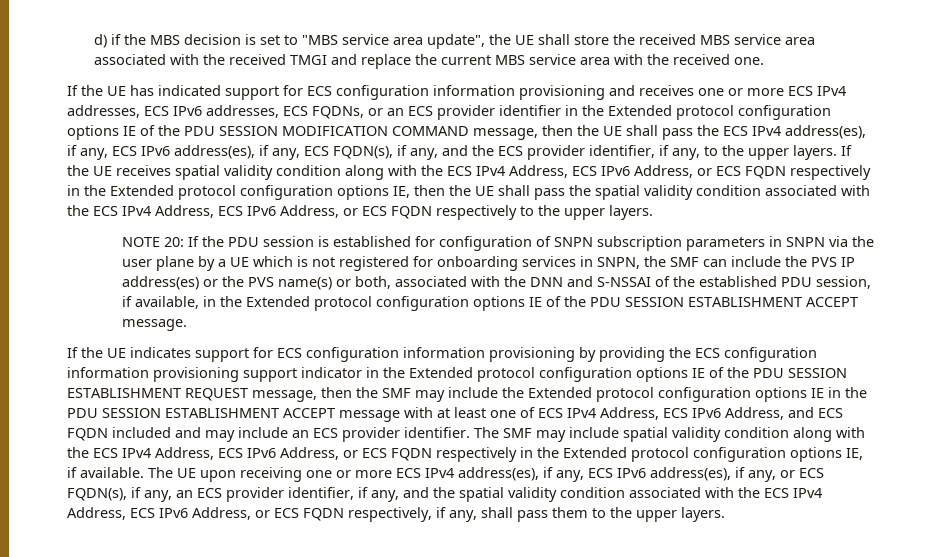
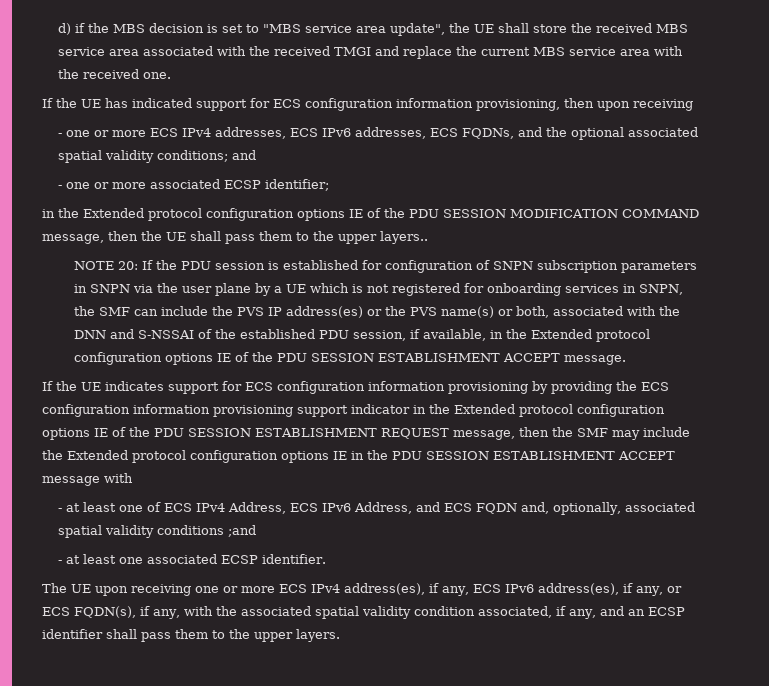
- If the UE has indicated support for ECS configuration information provisioning and receives one or more ECS IPv4 addresses, ECS IPv6 addresses, ECS FQDNs, or an ECS provider identifier in the Extended protocol configuration options IE of the PDU SESSION MODIFICATION COMMAND message, then the UE shall pass the ECS IPv4 address(es), if any, ECS IPv6 address(es), if any, ECS FQDN(s), if any, and the ECS provider identifier, if any, to the upper layers. If the UE receives spatial validity condition along with the ECS IPv4 Address, ECS IPv6 Address, or ECS FQDN respectively in the Extended protocol configuration options IE, then the UE shall pass the spatial validity condition associated with the ECS IPv4 Address, ECS IPv6 Address, or ECS FQDN respectively to the upper layers.
+ If the UE has indicated support for ECS configuration information provisioning, then upon receiving
+ - one or more ECS IPv4 addresses, ECS IPv6 addresses, ECS FQDNs, and the optional associated spatial validity conditions; and
+ - one or more associated ECSP identifier;
+ in the Extended protocol configuration options IE of the PDU SESSION MODIFICATION COMMAND message, then the UE shall pass them to the upper layers..
- If the UE indicates support for ECS configuration information provisioning by providing the ECS configuration information provisioning support indicator in the Extended protocol configuration options IE of the PDU SESSION ESTABLISHMENT REQUEST message, then the SMF may include the Extended protocol configuration options IE in the PDU SESSION ESTABLISHMENT ACCEPT message with at least one of ECS IPv4 Address, ECS IPv6 Address, and ECS FQDN included and may include an ECS provider identifier. The SMF may include spatial validity condition along with the ECS IPv4 Address, ECS IPv6 Address, or ECS FQDN respectively in the Extended protocol configuration options IE, if available. The UE upon receiving one or more ECS IPv4 address(es), if any, ECS IPv6 address(es), if any, or ECS FQDN(s), if any, an ECS provider identifier, if any, and the spatial validity condition associated with the ECS IPv4 Address, ECS IPv6 Address, or ECS FQDN respectively, if any, shall pass them to the upper layers.
+ If the UE indicates support for ECS configuration information provisioning by providing the ECS configuration information provisioning support indicator in the Extended protocol configuration options IE of the PDU SESSION ESTABLISHMENT REQUEST message, then the SMF may include the Extended protocol configuration options IE in the PDU SESSION ESTABLISHMENT ACCEPT message with
+ - at least one of ECS IPv4 Address, ECS IPv6 Address, and ECS FQDN and, optionally, associated spatial validity conditions ;and
+ - at least one associated ECSP identifier.
+ The UE upon receiving one or more ECS IPv4 address(es), if any, ECS IPv6 address(es), if any, or ECS FQDN(s), if any, with the associated spatial validity condition associated, if any, and an ECSP identifier shall pass them to the upper layers.

